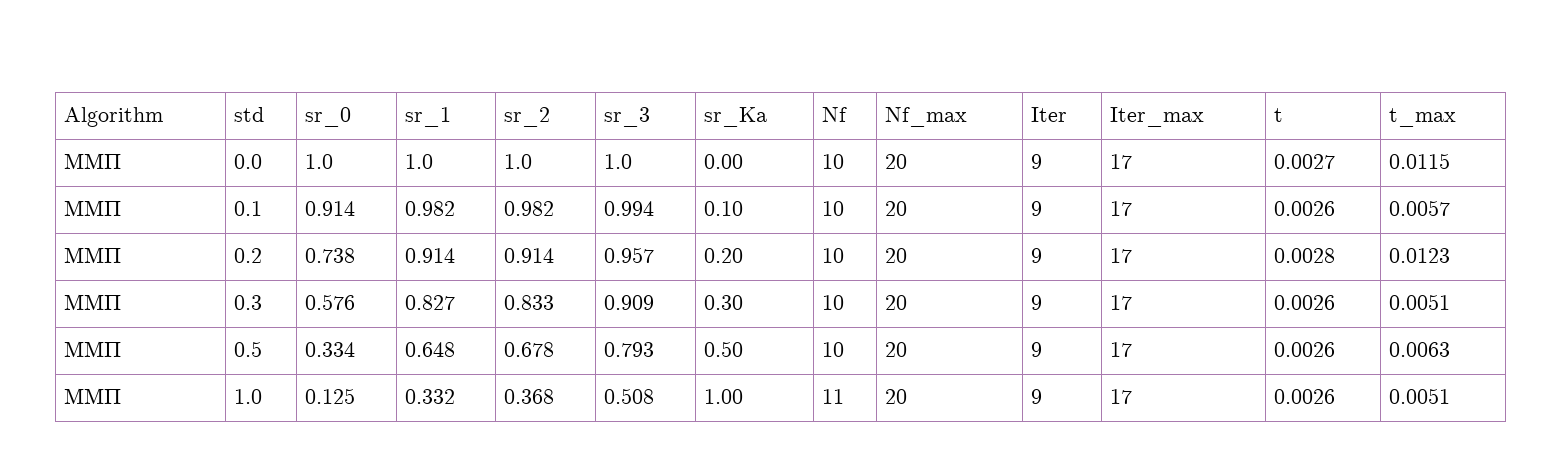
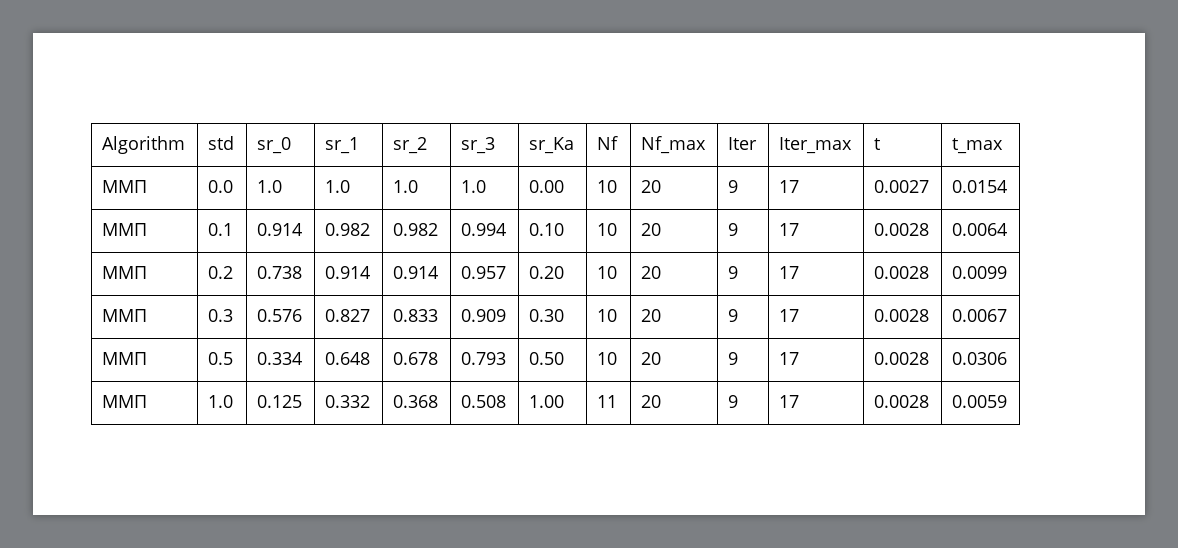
- ММП | 0.0 | 1.0 | 1.0 | 1.0 | 1.0 | 0.00 | 10 | 20 | 9 | 17 | 0.0027 | 0.0115
+ ММП | 0.0 | 1.0 | 1.0 | 1.0 | 1.0 | 0.00 | 10 | 20 | 9 | 17 | 0.0027 | 0.0154
- ММП | 0.1 | 0.914 | 0.982 | 0.982 | 0.994 | 0.10 | 10 | 20 | 9 | 17 | 0.0026 | 0.0057
+ ММП | 0.1 | 0.914 | 0.982 | 0.982 | 0.994 | 0.10 | 10 | 20 | 9 | 17 | 0.0028 | 0.0064
- ММП | 0.2 | 0.738 | 0.914 | 0.914 | 0.957 | 0.20 | 10 | 20 | 9 | 17 | 0.0028 | 0.0123
+ ММП | 0.2 | 0.738 | 0.914 | 0.914 | 0.957 | 0.20 | 10 | 20 | 9 | 17 | 0.0028 | 0.0099
- ММП | 0.3 | 0.576 | 0.827 | 0.833 | 0.909 | 0.30 | 10 | 20 | 9 | 17 | 0.0026 | 0.0051
+ ММП | 0.3 | 0.576 | 0.827 | 0.833 | 0.909 | 0.30 | 10 | 20 | 9 | 17 | 0.0028 | 0.0067
- ММП | 0.5 | 0.334 | 0.648 | 0.678 | 0.793 | 0.50 | 10 | 20 | 9 | 17 | 0.0026 | 0.0063
+ ММП | 0.5 | 0.334 | 0.648 | 0.678 | 0.793 | 0.50 | 10 | 20 | 9 | 17 | 0.0028 | 0.0306
- ММП | 1.0 | 0.125 | 0.332 | 0.368 | 0.508 | 1.00 | 11 | 20 | 9 | 17 | 0.0026 | 0.0051
+ ММП | 1.0 | 0.125 | 0.332 | 0.368 | 0.508 | 1.00 | 11 | 20 | 9 | 17 | 0.0028 | 0.0059

